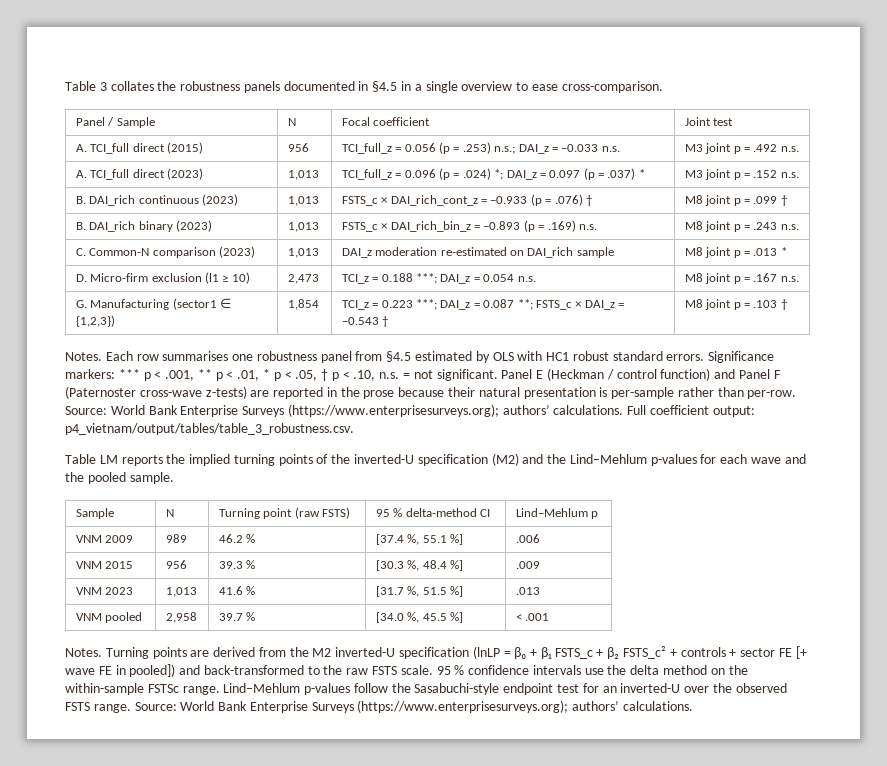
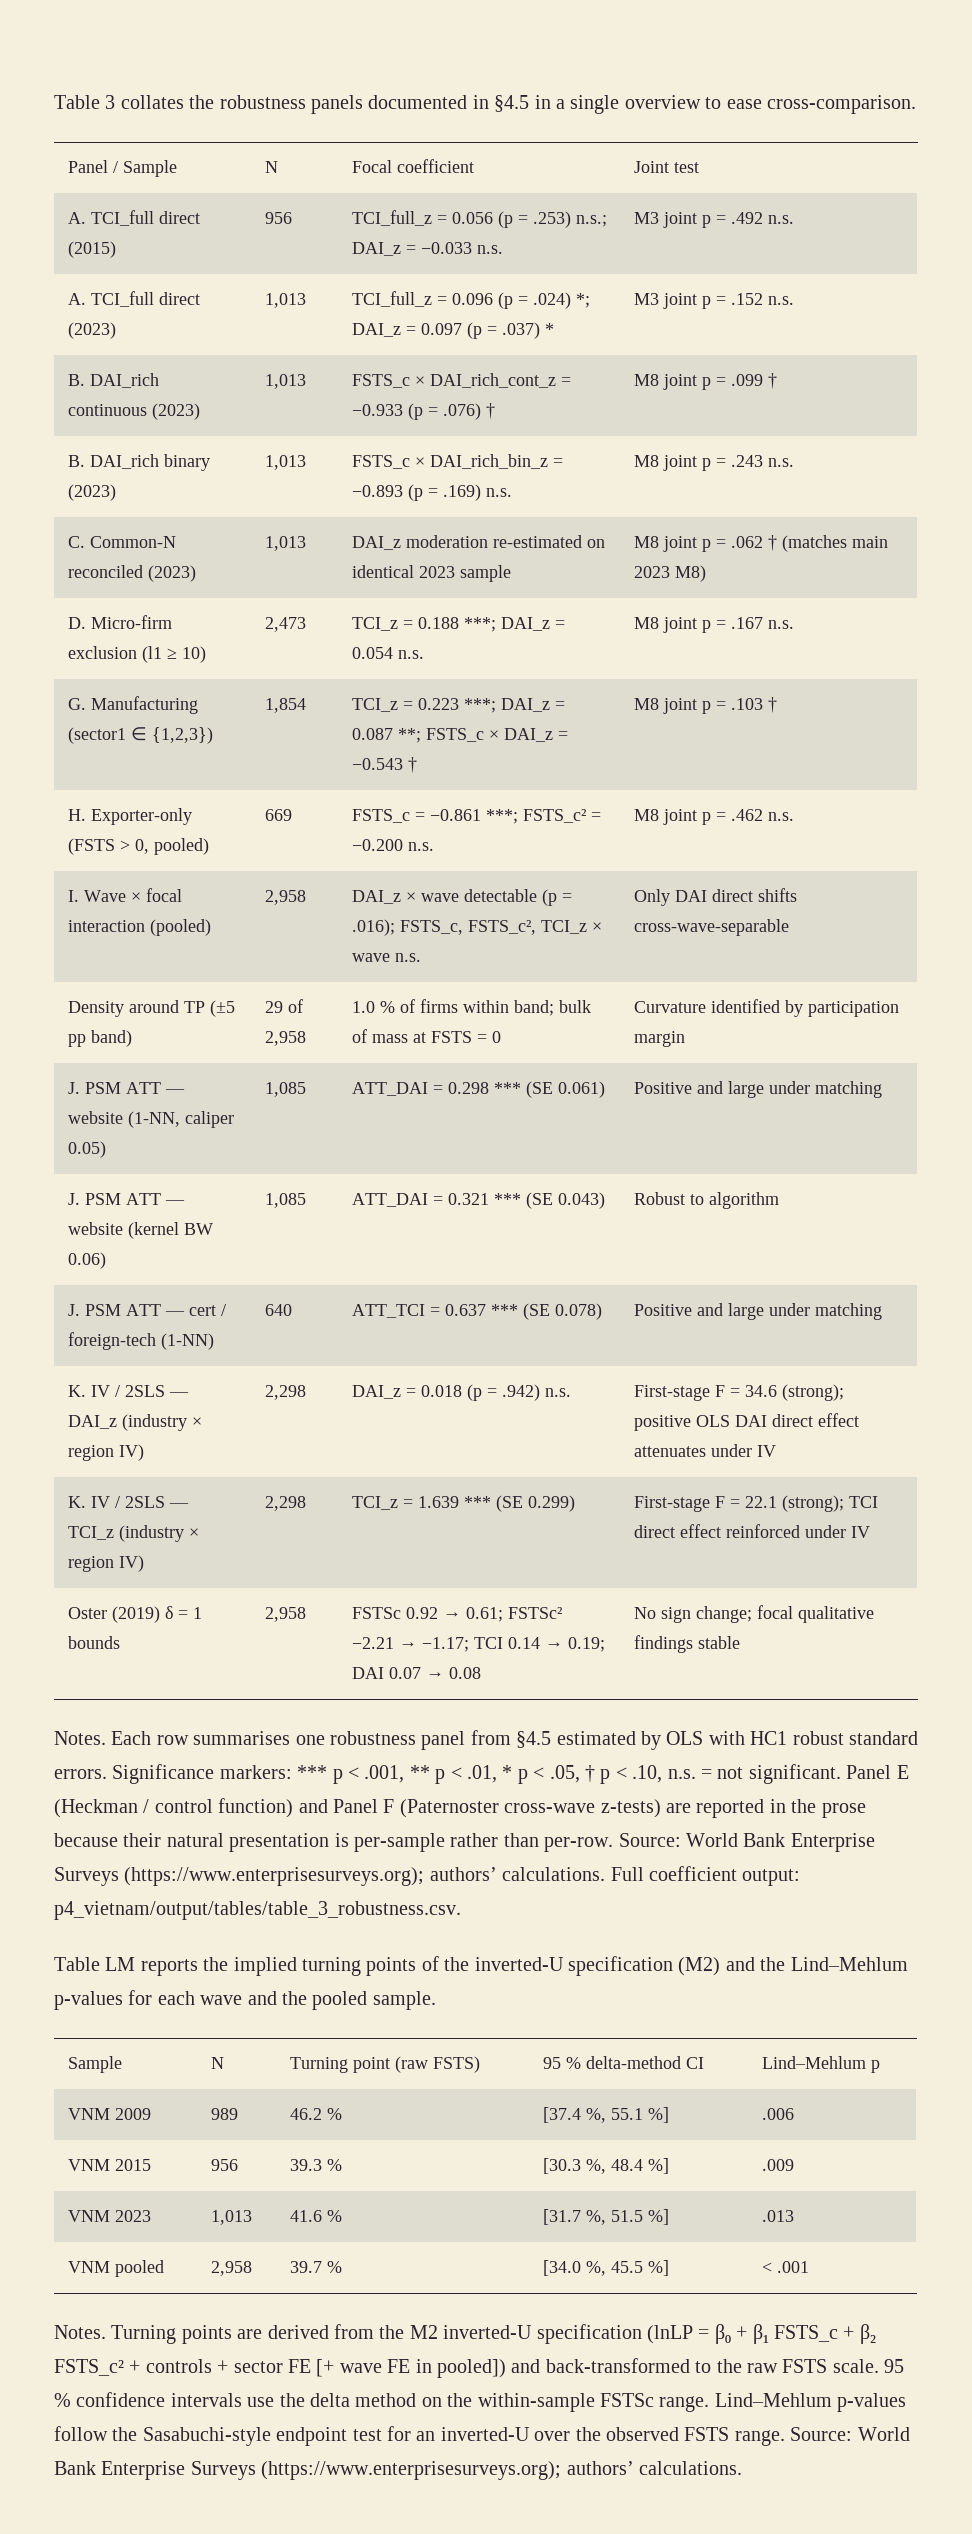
- C. Common-N comparison (2023) | 1,013 | DAI_z moderation re-estimated on DAI_rich sample | M8 joint p = .013 *
+ C. Common-N reconciled (2023) | 1,013 | DAI_z moderation re-estimated on identical 2023 sample | M8 joint p = .062 † (matches main 2023 M8)
+ H. Exporter-only (FSTS > 0, pooled) | 669 | FSTS_c = −0.861 ***; FSTS_c² = −0.200 n.s. | M8 joint p = .462 n.s.
+ I. Wave × focal interaction (pooled) | 2,958 | DAI_z × wave detectable (p = .016); FSTS_c, FSTS_c², TCI_z × wave n.s. | Only DAI direct shifts cross-wave-separable
+ Density around TP (±5 pp band) | 29 of 2,958 | 1.0 % of firms within band; bulk of mass at FSTS = 0 | Curvature identified by participation margin
+ J. PSM ATT — website (1-NN, caliper 0.05) | 1,085 | ATT_DAI = 0.298 *** (SE 0.061) | Positive and large under matching
+ J. PSM ATT — website (kernel BW 0.06) | 1,085 | ATT_DAI = 0.321 *** (SE 0.043) | Robust to algorithm
+ J. PSM ATT — cert / foreign-tech (1-NN) | 640 | ATT_TCI = 0.637 *** (SE 0.078) | Positive and large under matching
+ K. IV / 2SLS — DAI_z (industry × region IV) | 2,298 | DAI_z = 0.018 (p = .942) n.s. | First-stage F = 34.6 (strong); positive OLS DAI direct effect attenuates under IV
+ K. IV / 2SLS — TCI_z (industry × region IV) | 2,298 | TCI_z = 1.639 *** (SE 0.299) | First-stage F = 22.1 (strong); TCI direct effect reinforced under IV
+ Oster (2019) δ = 1 bounds | 2,958 | FSTSc 0.92 → 0.61; FSTSc² −2.21 → −1.17; TCI 0.14 → 0.19; DAI 0.07 → 0.08 | No sign change; focal qualitative findings stable

